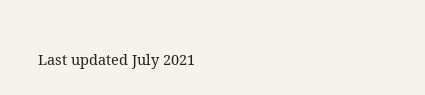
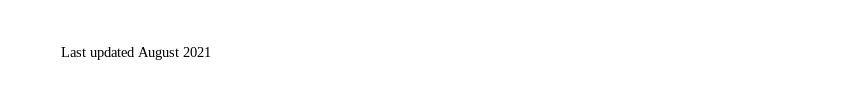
- Last updated July 2021
+ Last updated August 2021

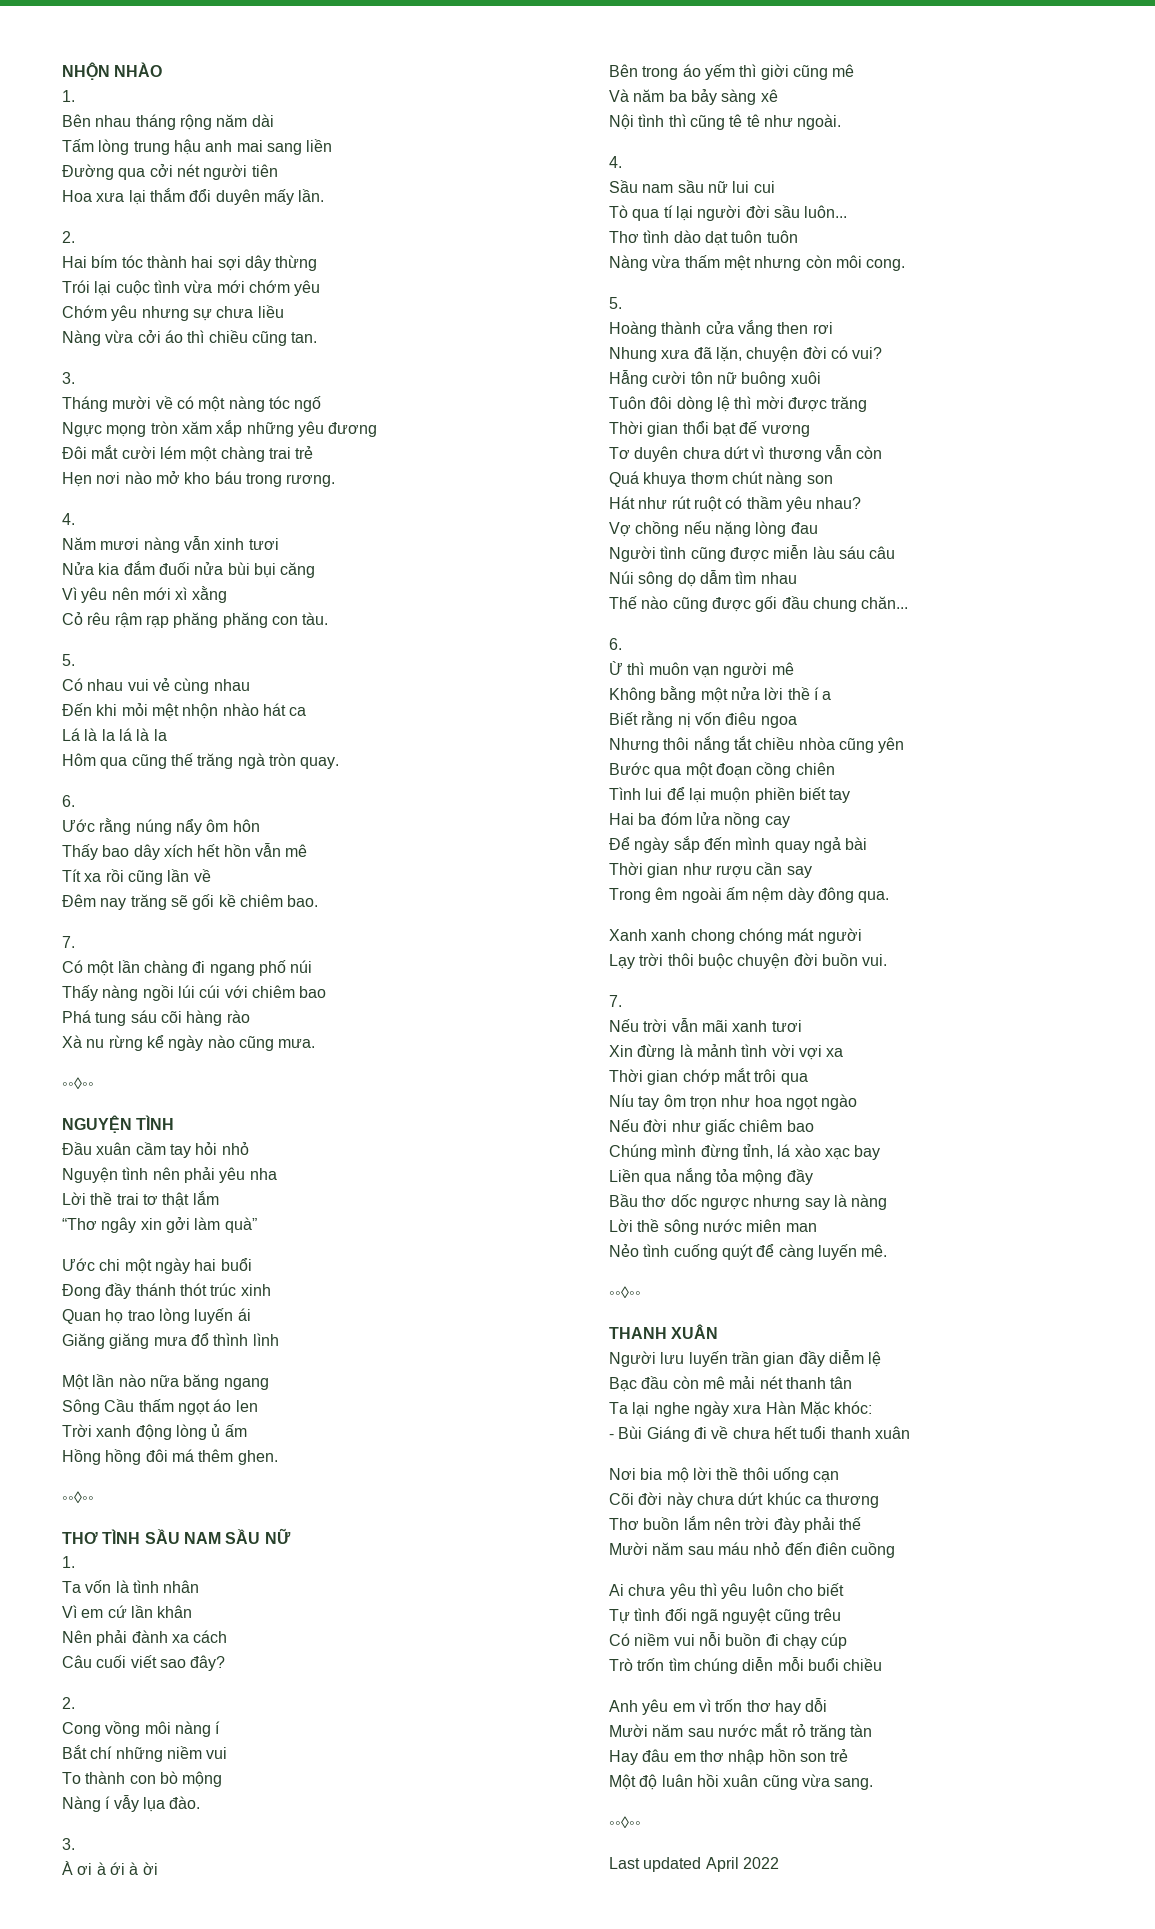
- Last updated August 2021
+ NHỘN NHÀO
+ 1.
+ Bên nhau tháng rộng năm dài
+ Tấm lòng trung hậu anh mai sang liền
+ Đường qua cởi nét người tiên
+ Hoa xưa lại thắm đổi duyên mấy lần.
+ 2.
+ Hai bím tóc thành hai sợi dây thừng
+ Trói lại cuộc tình vừa mới chớm yêu
+ Chớm yêu nhưng sự chưa liều
+ Nàng vừa cởi áo thì chiều cũng tan.
+ 3.
+ Tháng mười về có một nàng tóc ngố
+ Ngực mọng tròn xăm xắp những yêu đương
+ Đôi mắt cười lém một chàng trai trẻ
+ Hẹn nơi nào mở kho báu trong rương.
+ 4.
+ Năm mươi nàng vẫn xinh tươi
+ Nửa kia đắm đuối nửa bùi bụi căng
+ Vì yêu nên mới xì xằng
+ Cỏ rêu rậm rạp phăng phăng con tàu.
+ 5.
+ Có nhau vui vẻ cùng nhau
+ Đến khi mỏi mệt nhộn nhào hát ca
+ Lá là la lá là la
+ Hôm qua cũng thế trăng ngà tròn quay.
+ 6.
+ Ước rằng núng nẩy ôm hôn
+ Thấy bao dây xích hết hồn vẫn mê
+ Tít xa rồi cũng lần về
+ Đêm nay trăng sẽ gối kề chiêm bao.
+ 7.
+ Có một lần chàng đi ngang phố núi
+ Thấy nàng ngồi lúi cúi với chiêm bao
+ Phá tung sáu cõi hàng rào
+ Xà nu rừng kể ngày nào cũng mưa.
+ ◦◦◊◦◦
+ NGUYỆN TÌNH
+ Đầu xuân cầm tay hỏi nhỏ
+ Nguyện tình nên phải yêu nha
+ Lời thề trai tơ thật lắm
+ “Thơ ngây xin gởi làm quà”
+ Ước chi một ngày hai buổi
+ Đong đầy thánh thót trúc xinh
+ Quan họ trao lòng luyến ái
+ Giăng giăng mưa đổ thình lình
+ Một lần nào nữa băng ngang
+ Sông Cầu thấm ngọt áo len
+ Trời xanh động lòng ủ ấm
+ Hồng hồng đôi má thêm ghen.
+ ◦◦◊◦◦
+ THƠ TÌNH SẦU NAM SẦU NỮ
+ 1.
+ Ta vốn là tình nhân
+ Vì em cứ lần khân
+ Nên phải đành xa cách
+ Câu cuối viết sao đây?
+ 2.
+ Cong vồng môi nàng í
+ Bắt chí những niềm vui
+ To thành con bò mộng
+ Nàng í vẫy lụa đào.
+ 3.
+ À ơi à ới à ời
+ Bên trong áo yếm thì giời cũng mê
+ Và năm ba bảy sàng xê
+ Nội tình thì cũng tê tê như ngoài.
+ 4.
+ Sầu nam sầu nữ lui cui
+ Tò qua tí lại người đời sầu luôn...
+ Thơ tình dào dạt tuôn tuôn
+ Nàng vừa thấm mệt nhưng còn môi cong.
+ 5.
+ Hoàng thành cửa vắng then rơi
+ Nhung xưa đã lặn, chuyện đời có vui?
+ Hẫng cười tôn nữ buông xuôi
+ Tuôn đôi dòng lệ thì mời được trăng
+ Thời gian thổi bạt đế vương
+ Tơ duyên chưa dứt vì thương vẫn còn
+ Quá khuya thơm chút nàng son
+ Hát như rút ruột có thầm yêu nhau?
+ Vợ chồng nếu nặng lòng đau
+ Người tình cũng được miễn làu sáu câu
+ Núi sông dọ dẫm tìm nhau
+ Thế nào cũng được gối đầu chung chăn...
+ 6.
+ Ừ thì muôn vạn người mê
+ Không bằng một nửa lời thề í a
+ Biết rằng nị vốn điêu ngoa
+ Nhưng thôi nắng tắt chiều nhòa cũng yên
+ Bước qua một đoạn cồng chiên
+ Tình lui để lại muộn phiền biết tay
+ Hai ba đóm lửa nồng cay
+ Để ngày sắp đến mình quay ngả bài
+ Thời gian như rượu cần say
+ Trong êm ngoài ấm nệm dày đông qua.
+ Xanh xanh chong chóng mát người
+ Lạy trời thôi buộc chuyện đời buồn vui.
+ 7.
+ Nếu trời vẫn mãi xanh tươi
+ Xin đừng là mảnh tình vời vợi xa
+ Thời gian chớp mắt trôi qua
+ Níu tay ôm trọn như hoa ngọt ngào
+ Nếu đời như giấc chiêm bao
+ Chúng mình đừng tỉnh, lá xào xạc bay
+ Liền qua nắng tỏa mộng đầy
+ Bầu thơ dốc ngược nhưng say là nàng
+ Lời thề sông nước miên man
+ Nẻo tình cuống quýt để càng luyến mê.
+ ◦◦◊◦◦
+ THANH XUÂN
+ Người lưu luyến trần gian đầy diễm lệ
+ Bạc đầu còn mê mải nét thanh tân
+ Ta lại nghe ngày xưa Hàn Mặc khóc:
+ - Bùi Giáng đi về chưa hết tuổi thanh xuân
+ Nơi bia mộ lời thề thôi uống cạn
+ Cõi đời này chưa dứt khúc ca thương
+ Thơ buồn lắm nên trời đày phải thế
+ Mười năm sau máu nhỏ đến điên cuồng
+ Ai chưa yêu thì yêu luôn cho biết
+ Tự tình đối ngã nguyệt cũng trêu
+ Có niềm vui nỗi buồn đi chạy cúp
+ Trò trốn tìm chúng diễn mỗi buổi chiều
+ Anh yêu em vì trốn thơ hay dỗi
+ Mười năm sau nước mắt rỏ trăng tàn
+ Hay đâu em thơ nhập hồn son trẻ
+ Một độ luân hồi xuân cũng vừa sang.
+ ◦◦◊◦◦
+ Last updated April 2022

